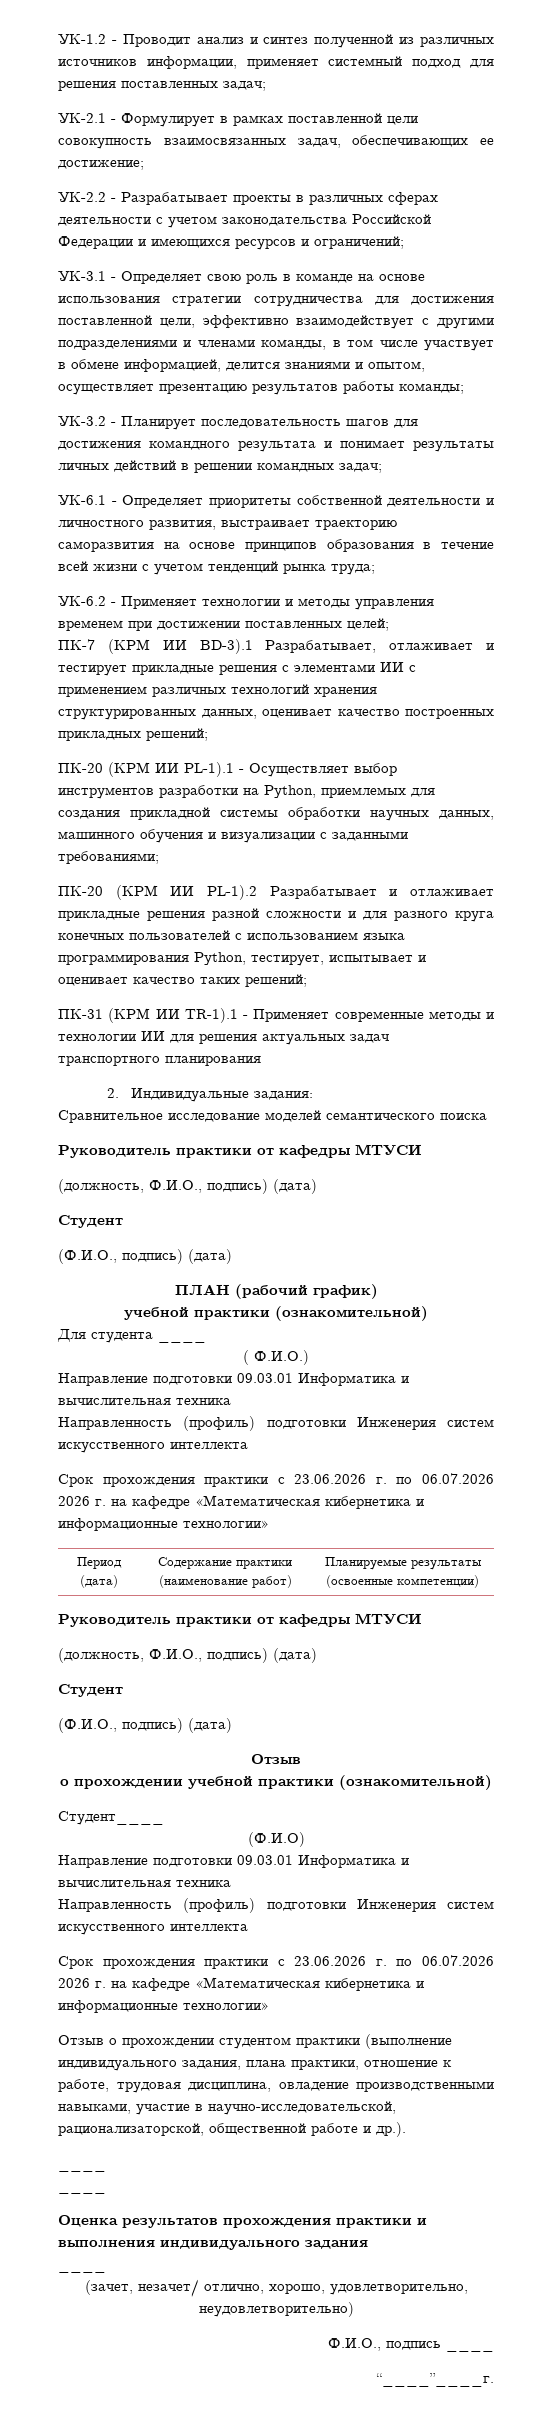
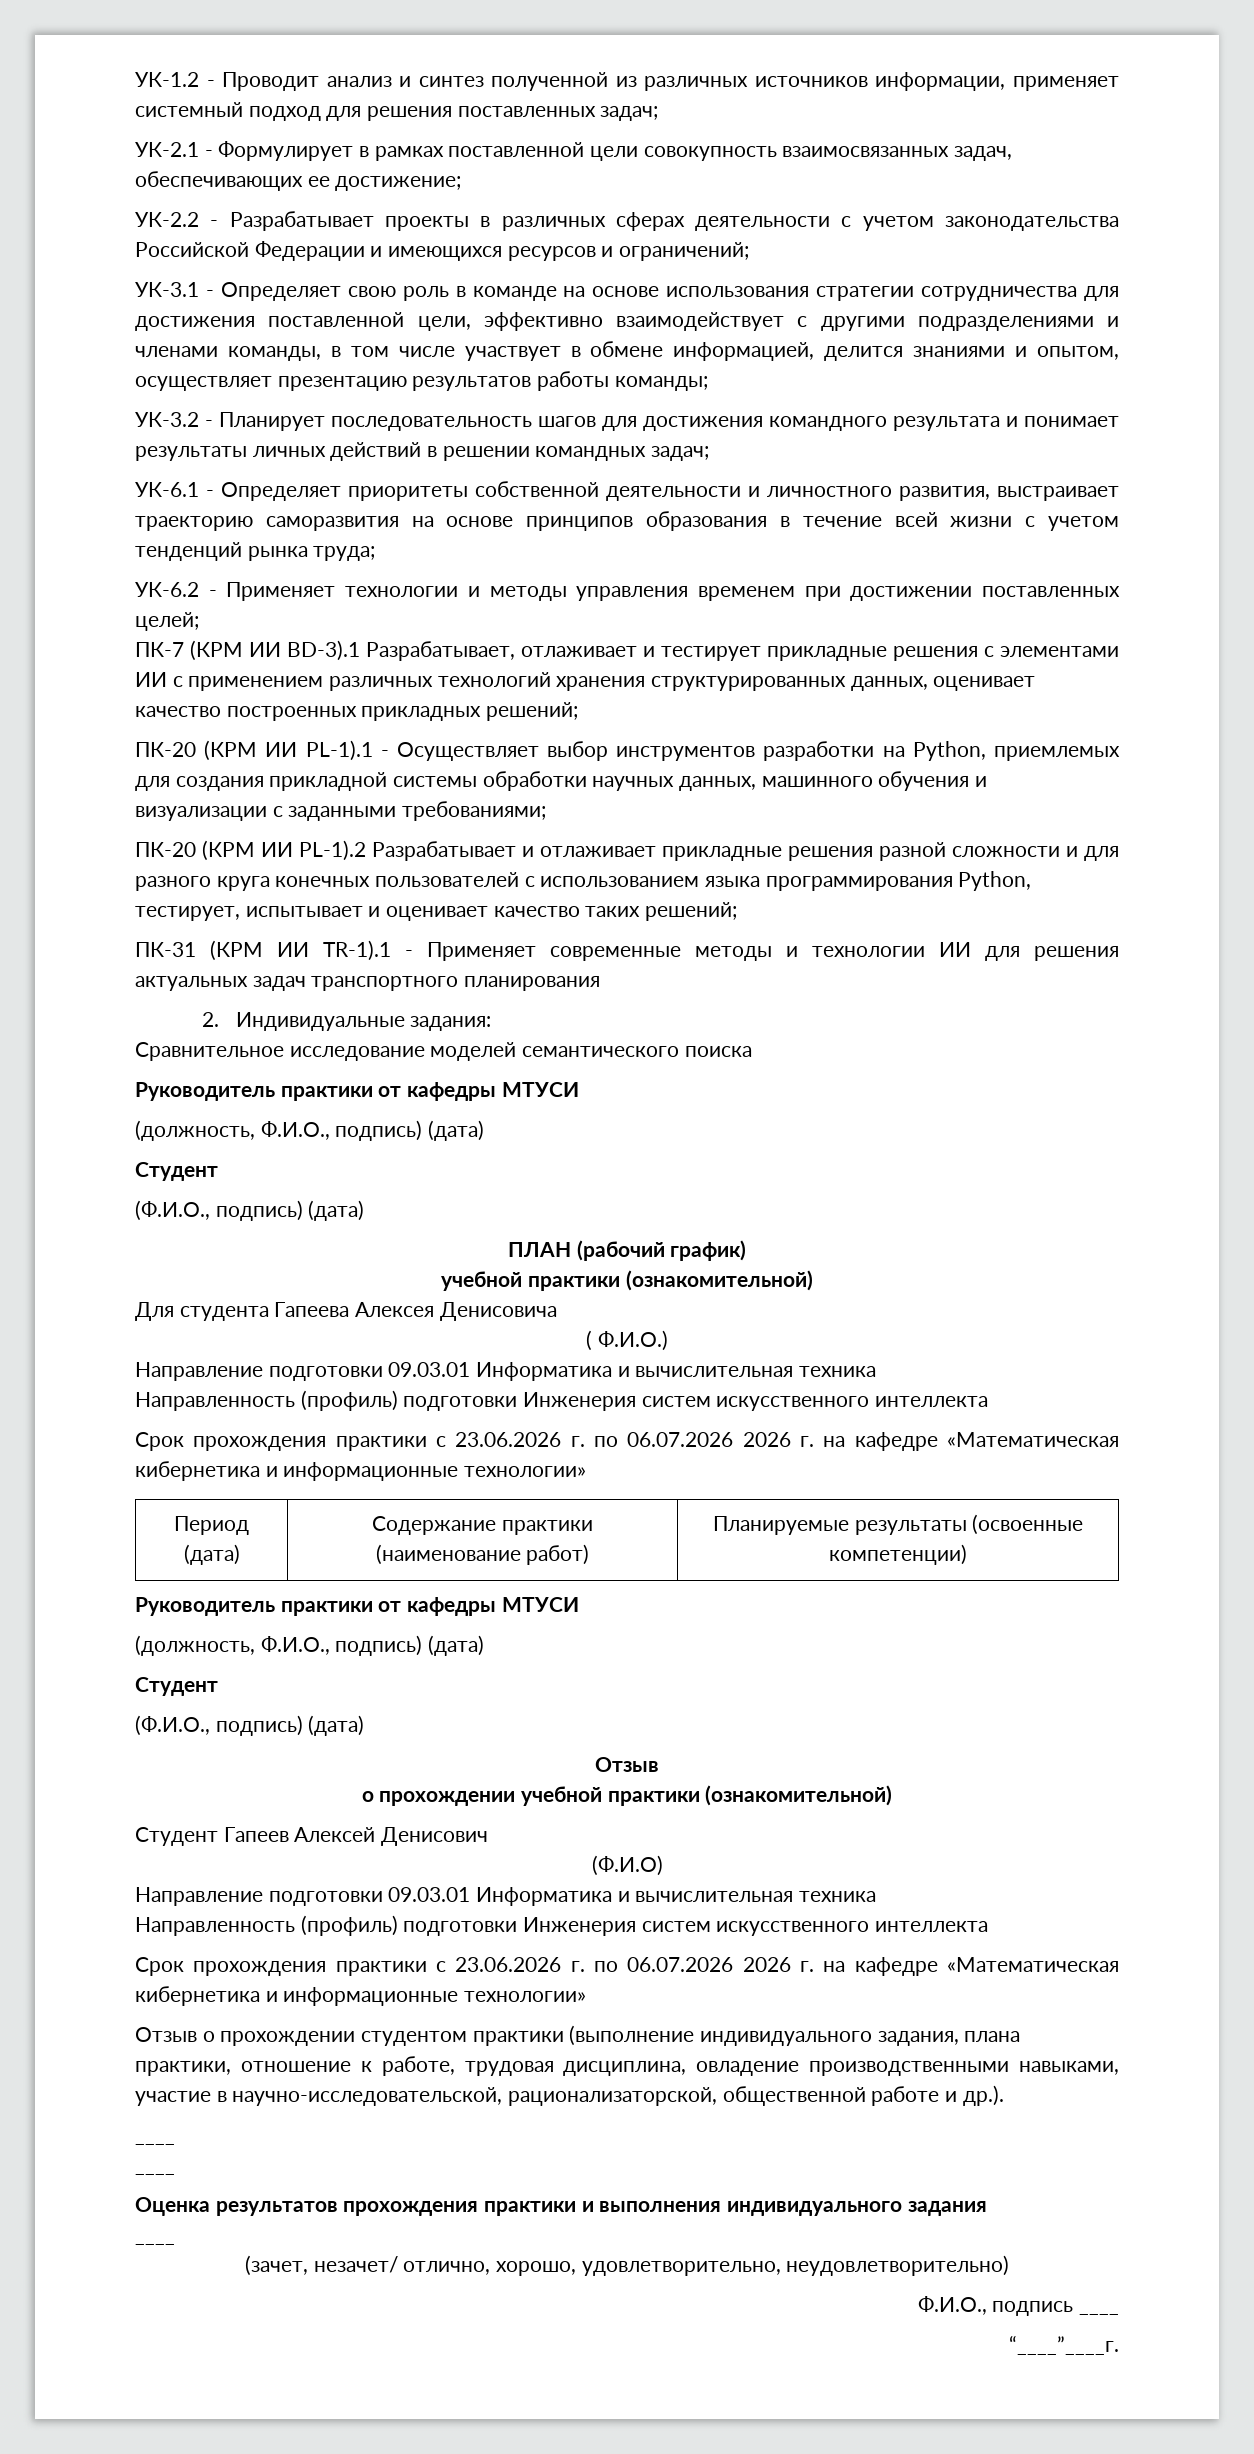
- Для студента ____
+ Для студента Гапеева Алексея Денисовича
- Студент____
+ Студент Гапеев Алексей Денисович

